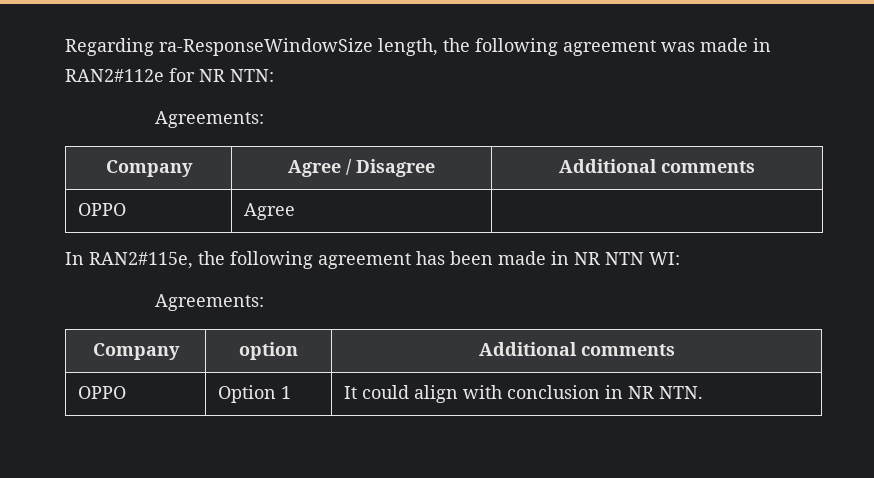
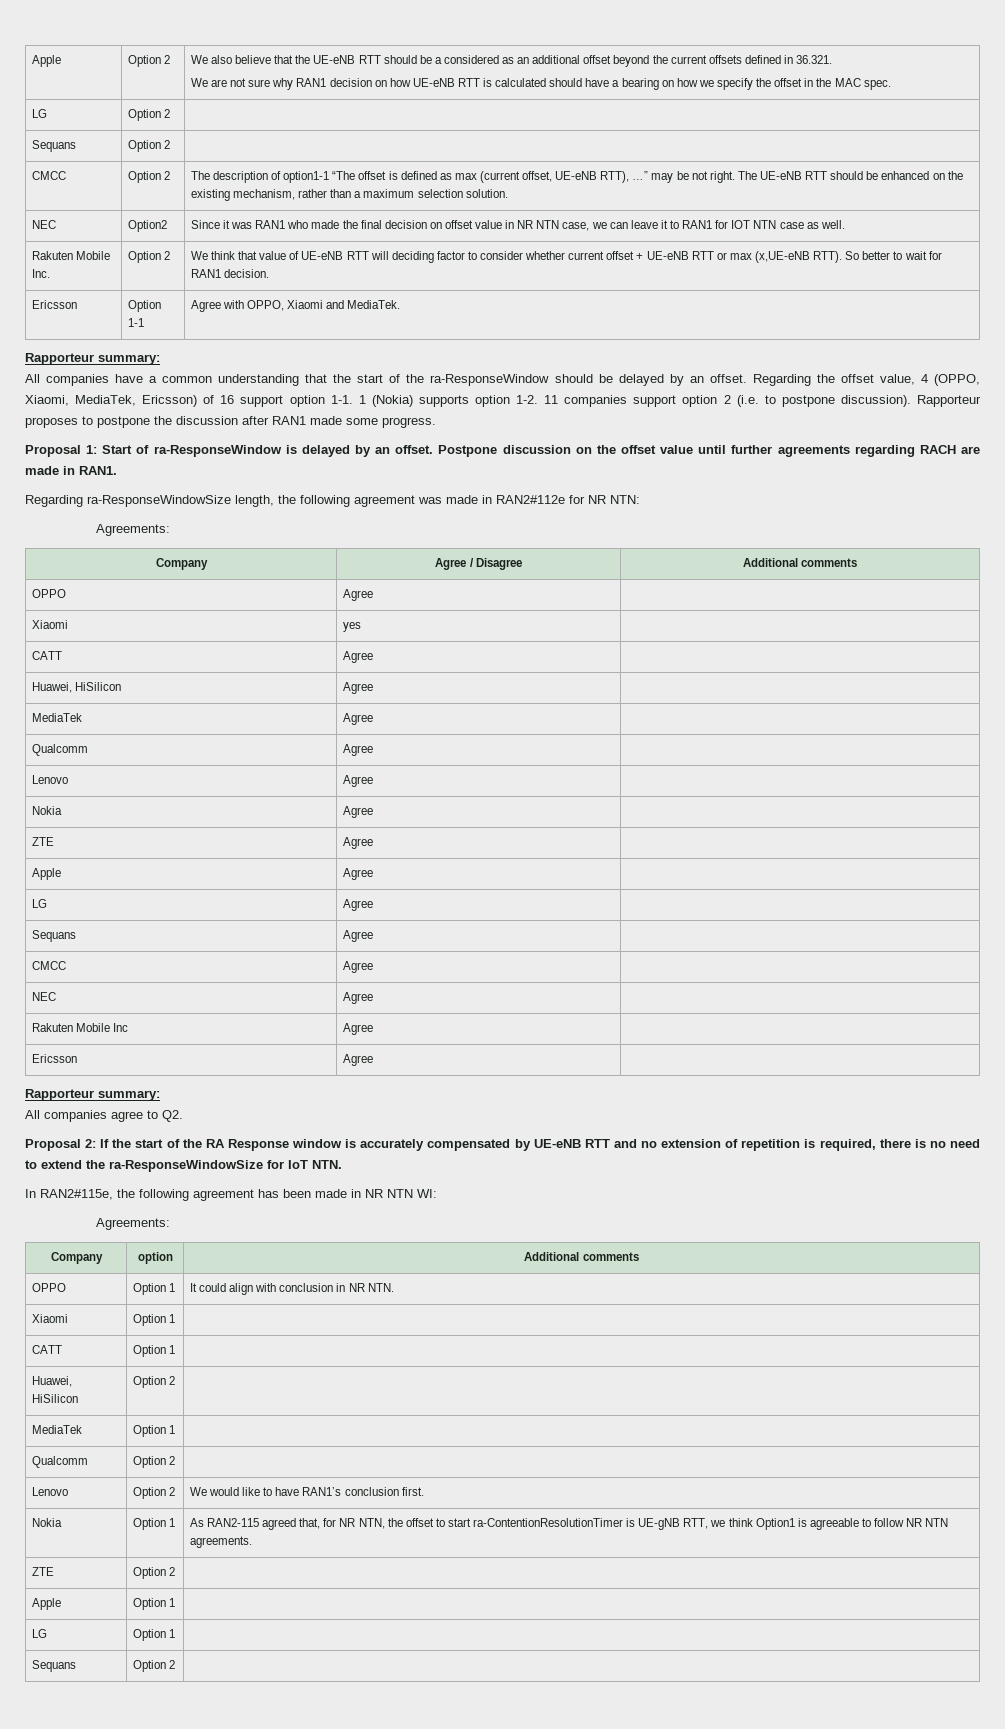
+ Apple | Option 2 | We also believe that the UE-eNB RTT should be a considered as an additional offset beyond the current offsets defined in 36.321.
+ We are not sure why RAN1 decision on how UE-eNB RTT is calculated should have a bearing on how we specify the offset in the MAC spec.
+ LG | Option 2 |
+ Sequans | Option 2 |
+ CMCC | Option 2 | The description of option1-1 “The offset is defined as max (current offset, UE-eNB RTT), …” may be not right. The UE-eNB RTT should be enhanced on the existing mechanism, rather than a maximum selection solution.
+ NEC | Option2 | Since it was RAN1 who made the final decision on offset value in NR NTN case, we can leave it to RAN1 for IOT NTN case as well.
+ Rakuten Mobile Inc. | Option 2 | We think that value of UE-eNB RTT will deciding factor to consider whether current offset + UE-eNB RTT or max (x,UE-eNB RTT). So better to wait for RAN1 decision.
+ Ericsson | Option 1-1 | Agree with OPPO, Xiaomi and MediaTek.
+ Rapporteur summary:
+ All companies have a common understanding that the start of the ra-ResponseWindow should be delayed by an offset. Regarding the offset value, 4 (OPPO, Xiaomi, MediaTek, Ericsson) of 16 support option 1-1. 1 (Nokia) supports option 1-2. 11 companies support option 2 (i.e. to postpone discussion). Rapporteur proposes to postpone the discussion after RAN1 made some progress.
+ Proposal 1: Start of ra-ResponseWindow is delayed by an offset. Postpone discussion on the offset value until further agreements regarding RACH are made in RAN1.
+ Xiaomi | yes |
+ CATT | Agree |
+ Huawei, HiSilicon | Agree |
+ MediaTek | Agree |
+ Qualcomm | Agree |
+ Lenovo | Agree |
+ Nokia | Agree |
+ ZTE | Agree |
+ Apple | Agree |
+ LG | Agree |
+ Sequans | Agree |
+ CMCC | Agree |
+ NEC | Agree |
+ Rakuten Mobile Inc | Agree |
+ Ericsson | Agree |
+ Rapporteur summary:
+ All companies agree to Q2.
+ Proposal 2: If the start of the RA Response window is accurately compensated by UE-eNB RTT and no extension of repetition is required, there is no need to extend the ra-ResponseWindowSize for IoT NTN.
+ Xiaomi | Option 1 |
+ CATT | Option 1 |
+ Huawei, HiSilicon | Option 2 |
+ MediaTek | Option 1 |
+ Qualcomm | Option 2 |
+ Lenovo | Option 2 | We would like to have RAN1’s conclusion first.
+ Nokia | Option 1 | As RAN2-115 agreed that, for NR NTN, the offset to start ra-ContentionResolutionTimer is UE-gNB RTT, we think Option1 is agreeable to follow NR NTN agreements.
+ ZTE | Option 2 |
+ Apple | Option 1 |
+ LG | Option 1 |
+ Sequans | Option 2 |

